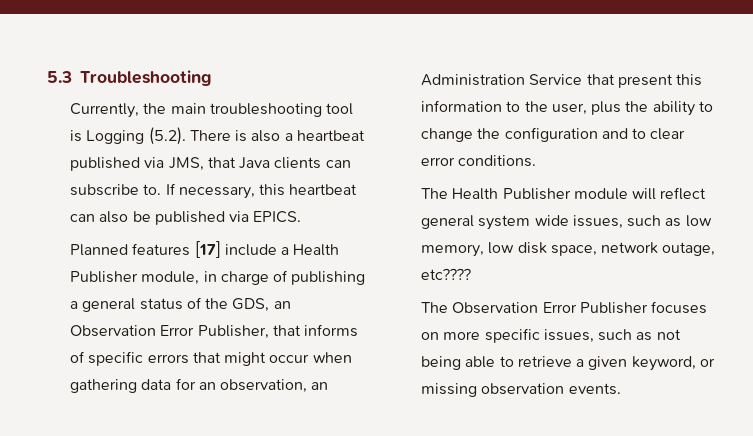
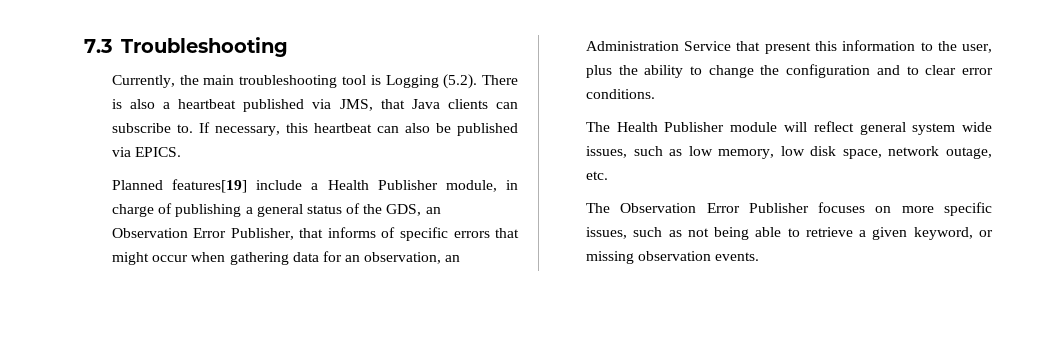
- 5.3 Troubleshooting
+ 7.3 Troubleshooting
- Planned features [17] include a Health Publisher module, in charge of publishing a general status of the GDS, an Observation Error Publisher, that informs of specific errors that might occur when gathering data for an observation, an Administration Service that present this information to the user, plus the ability to change the configuration and to clear error conditions.
+ Planned features[19] include a Health Publisher module, in charge of publishing a general status of the GDS, an Observation Error Publisher, that informs of specific errors that might occur when gathering data for an observation, an Administration Service that present this information to the user, plus the ability to change the configuration and to clear error conditions.
- The Health Publisher module will reflect general system wide issues, such as low memory, low disk space, network outage, etc????
+ The Health Publisher module will reflect general system wide issues, such as low memory, low disk space, network outage, etc.

